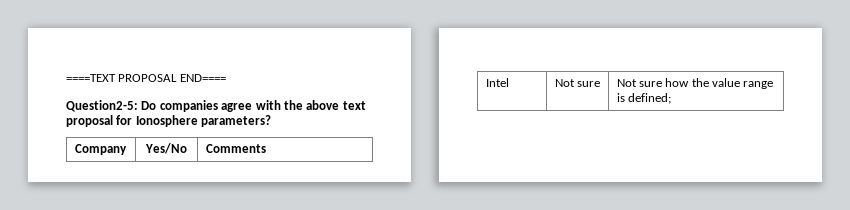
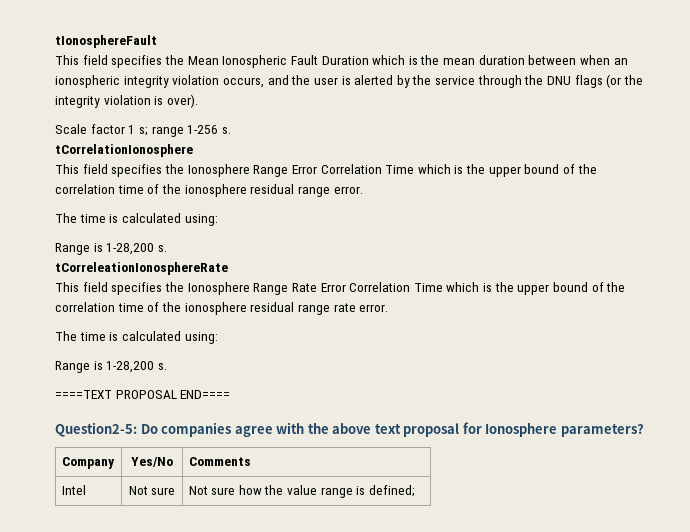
+ tIonosphereFault
+ This field specifies the Mean Ionospheric Fault Duration which is the mean duration between when an ionospheric integrity violation occurs, and the user is alerted by the service through the DNU flags (or the integrity violation is over).
+ Scale factor 1 s; range 1-256 s.
+ tCorrelationIonosphere
+ This field specifies the Ionosphere Range Error Correlation Time which is the upper bound of the correlation time of the ionosphere residual range error.
+ The time is calculated using:
+ Range is 1-28,200 s.
+ tCorreleationIonosphereRate
+ This field specifies the Ionosphere Range Rate Error Correlation Time which is the upper bound of the correlation time of the ionosphere residual range rate error.
+ The time is calculated using:
+ Range is 1-28,200 s.

